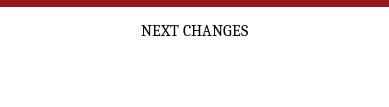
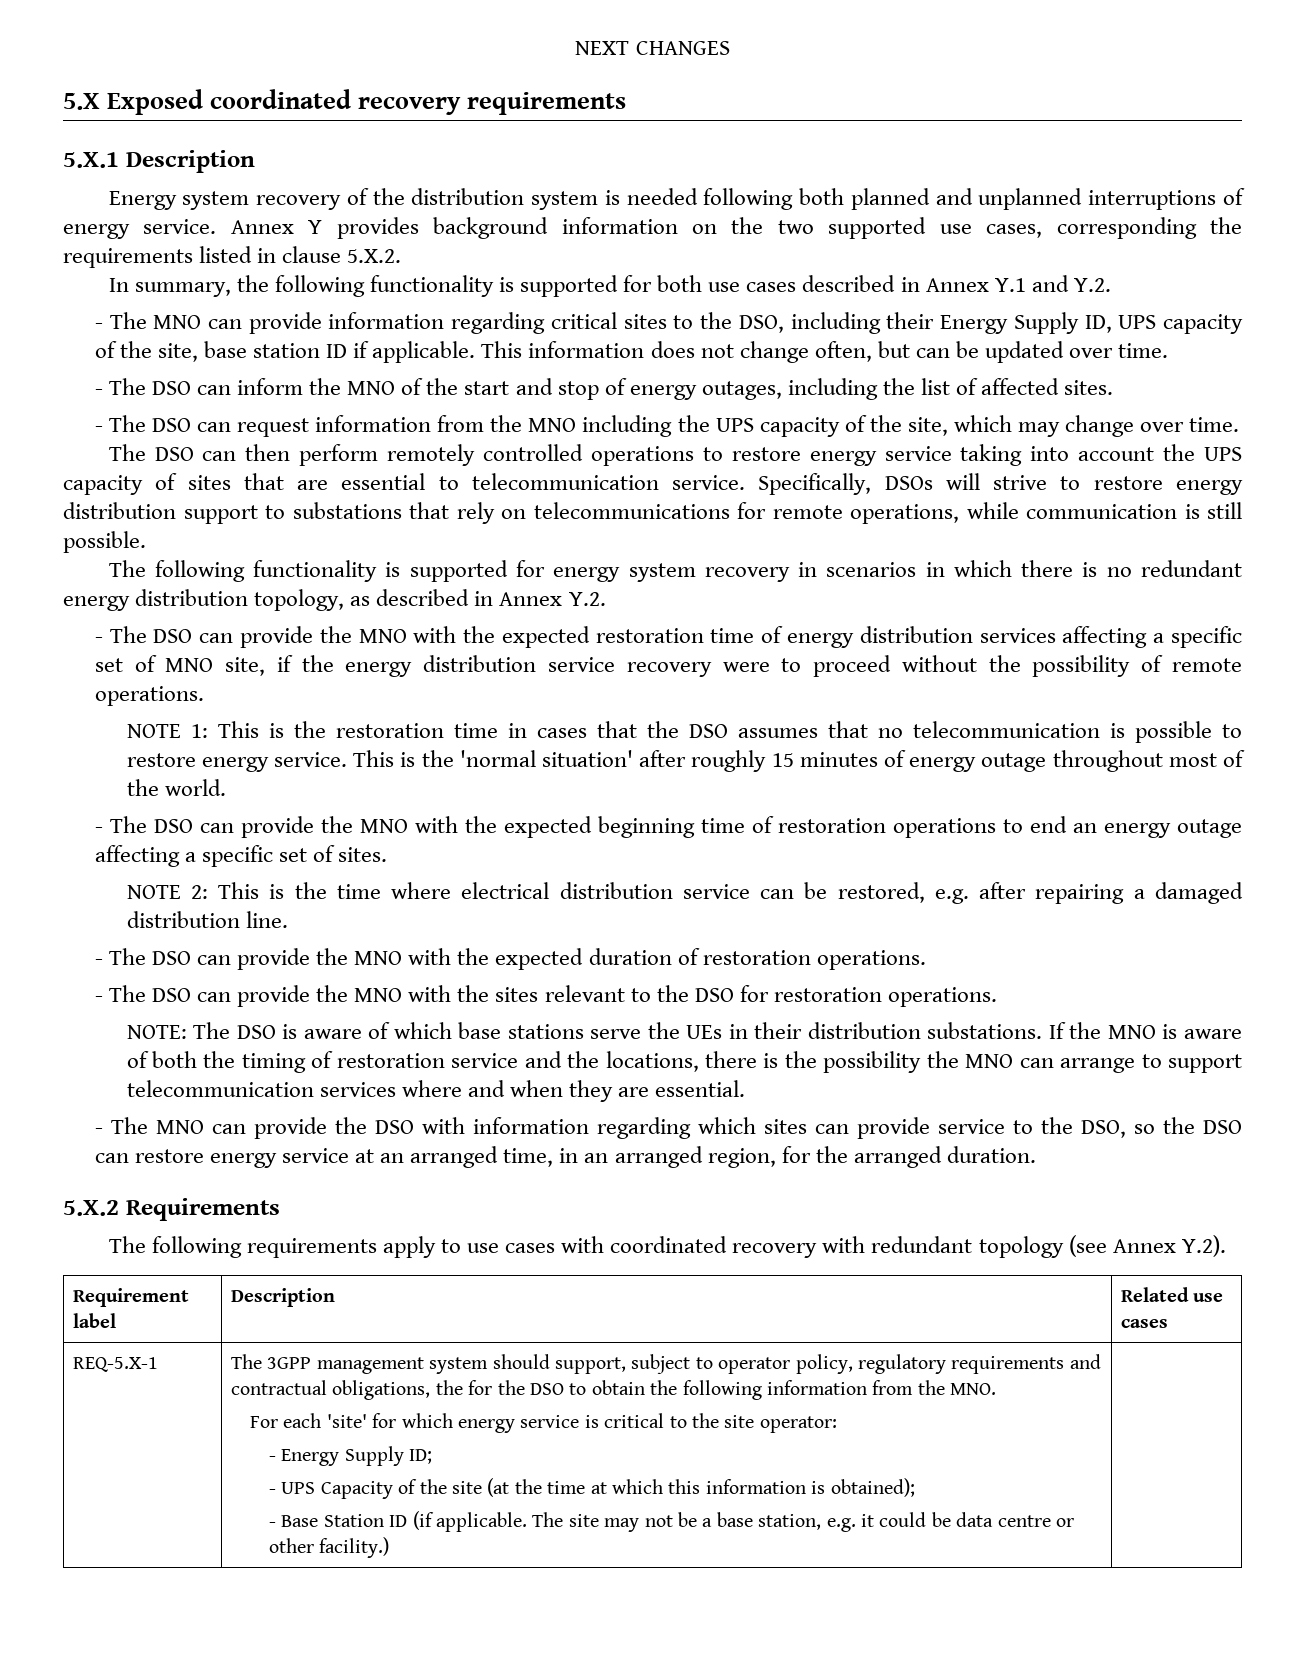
+ 5.X Exposed coordinated recovery requirements
+ 5.X.1 Description
+ Energy system recovery of the distribution system is needed following both planned and unplanned interruptions of energy service. Annex Y provides background information on the two supported use cases, corresponding the requirements listed in clause 5.X.2.
+ In summary, the following functionality is supported for both use cases described in Annex Y.1 and Y.2.
+ - The MNO can provide information regarding critical sites to the DSO, including their Energy Supply ID, UPS capacity of the site, base station ID if applicable. This information does not change often, but can be updated over time.
+ - The DSO can inform the MNO of the start and stop of energy outages, including the list of affected sites.
+ - The DSO can request information from the MNO including the UPS capacity of the site, which may change over time.
+ The DSO can then perform remotely controlled operations to restore energy service taking into account the UPS capacity of sites that are essential to telecommunication service. Specifically, DSOs will strive to restore energy distribution support to substations that rely on telecommunications for remote operations, while communication is still possible.
+ The following functionality is supported for energy system recovery in scenarios in which there is no redundant energy distribution topology, as described in Annex Y.2.
+ - The DSO can provide the MNO with the expected restoration time of energy distribution services affecting a specific set of MNO site, if the energy distribution service recovery were to proceed without the possibility of remote operations.
+ NOTE 1: This is the restoration time in cases that the DSO assumes that no telecommunication is possible to restore energy service. This is the 'normal situation' after roughly 15 minutes of energy outage throughout most of the world.
+ - The DSO can provide the MNO with the expected beginning time of restoration operations to end an energy outage affecting a specific set of sites.
+ NOTE 2: This is the time where electrical distribution service can be restored, e.g. after repairing a damaged distribution line.
+ - The DSO can provide the MNO with the expected duration of restoration operations.
+ - The DSO can provide the MNO with the sites relevant to the DSO for restoration operations.
+ NOTE: The DSO is aware of which base stations serve the UEs in their distribution substations. If the MNO is aware of both the timing of restoration service and the locations, there is the possibility the MNO can arrange to support telecommunication services where and when they are essential.
+ - The MNO can provide the DSO with information regarding which sites can provide service to the DSO, so the DSO can restore energy service at an arranged time, in an arranged region, for the arranged duration.
+ 5.X.2 Requirements
+ The following requirements apply to use cases with coordinated recovery with redundant topology (see Annex Y.2).
+ Requirement label | Description | Related use cases
+ REQ-5.X-1 | The 3GPP management system should support, subject to operator policy, regulatory requirements and contractual obligations, the for the DSO to obtain the following information from the MNO.
+ For each 'site' for which energy service is critical to the site operator:
+ - Energy Supply ID;
+ - UPS Capacity of the site (at the time at which this information is obtained);
+ - Base Station ID (if applicable. The site may not be a base station, e.g. it could be data centre or other facility.)

